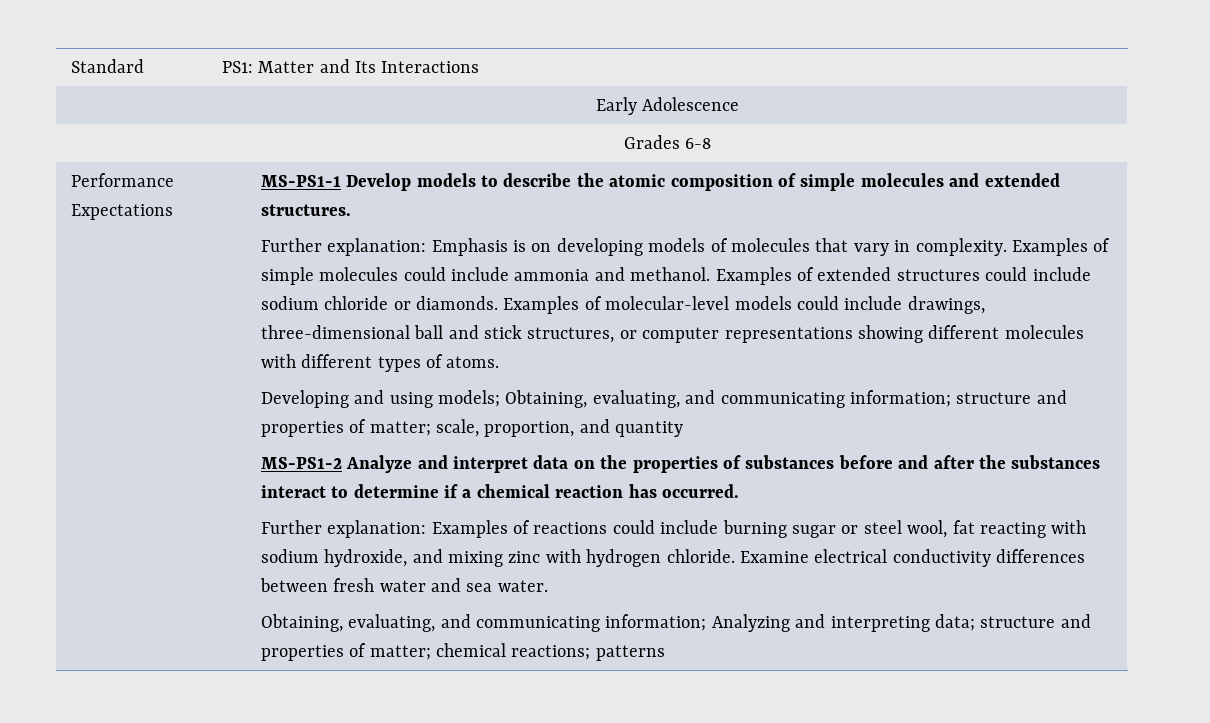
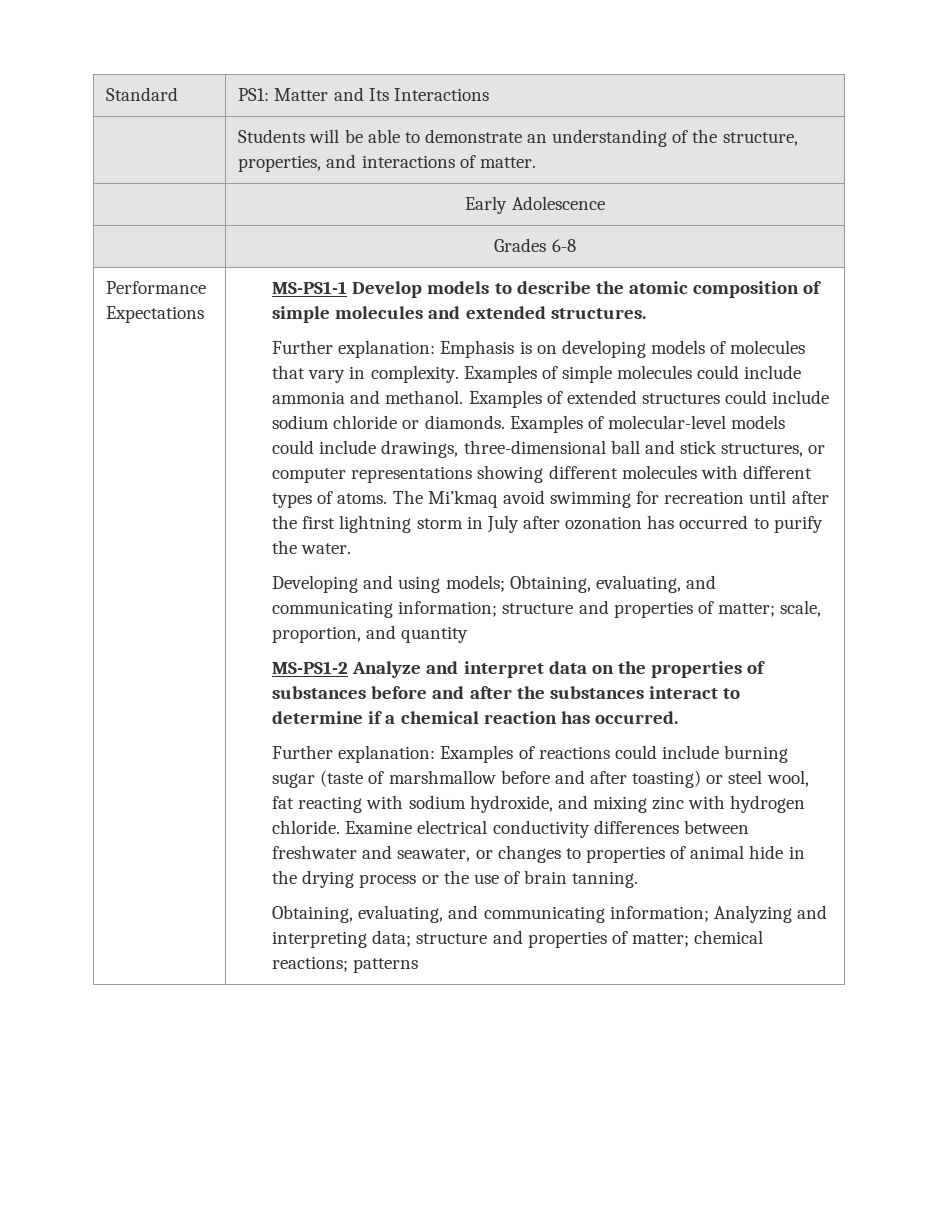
+ | Students will be able to demonstrate an understanding of the structure, properties, and interactions of matter.
+ The Mi’kmaq avoid swimming for recreation until after the first lightning storm in July after ozonation has occurred to purify the water.
- Further explanation: Examples of reactions could include burning sugar or steel wool, fat reacting with sodium hydroxide, and mixing zinc with hydrogen chloride.
+ Further explanation: Examples of reactions could include burning sugar (taste of marshmallow before and after toasting) or steel wool, fat reacting with sodium hydroxide, and mixing zinc with hydrogen chloride.
- Examine electrical conductivity differences between fresh water and sea water.
+ Examine electrical conductivity differences between freshwater and seawater, or changes to properties of animal hide in the drying process or the use of brain tanning.

